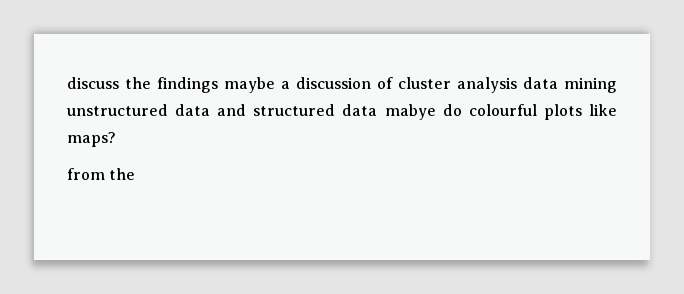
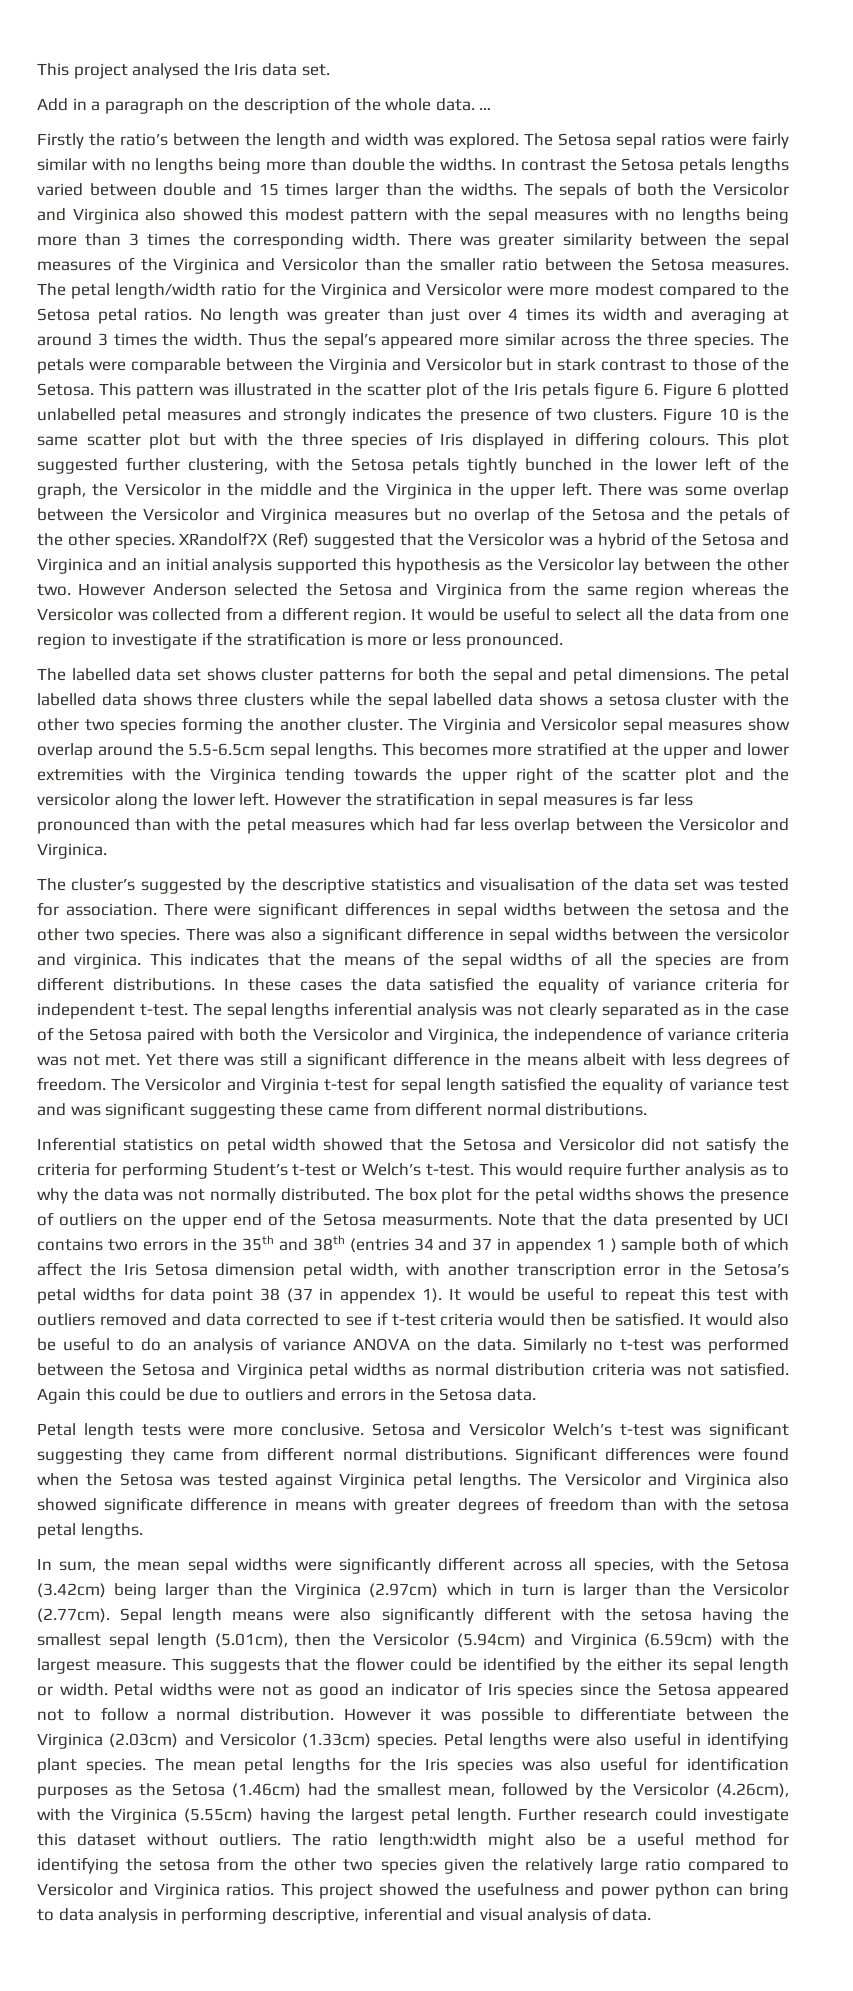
- discuss the findings maybe a discussion of cluster analysis data mining unstructured data and structured data mabye do colourful plots like maps?
- from the
+ This project analysed the Iris data set.
+ Add in a paragraph on the description of the whole data. …
+ Firstly the ratio’s between the length and width was explored. The Setosa sepal ratios were fairly similar with no lengths being more than double the widths. In contrast the Setosa petals lengths varied between double and 15 times larger than the widths. The sepals of both the Versicolor and Virginica also showed this modest pattern with the sepal measures with no lengths being more than 3 times the corresponding width. There was greater similarity between the sepal measures of the Virginica and Versicolor than the smaller ratio between the Setosa measures. The petal length/width ratio for the Virginica and Versicolor were more modest compared to the Setosa petal ratios. No length was greater than just over 4 times its width and averaging at around 3 times the width. Thus the sepal’s appeared more similar across the three species. The petals were comparable between the Virginia and Versicolor but in stark contrast to those of the Setosa. This pattern was illustrated in the scatter plot of the Iris petals figure 6. Figure 6 plotted unlabelled petal measures and strongly indicates the presence of two clusters. Figure 10 is the same scatter plot but with the three species of Iris displayed in differing colours. This plot suggested further clustering, with the Setosa petals tightly bunched in the lower left of the graph, the Versicolor in the middle and the Virginica in the upper left. There was some overlap between the Versicolor and Virginica measures but no overlap of the Setosa and the petals of the other species. XRandolf?X (Ref) suggested that the Versicolor was a hybrid of the Setosa and Virginica and an initial analysis supported this hypothesis as the Versicolor lay between the other two. However Anderson selected the Setosa and Virginica from the same region whereas the Versicolor was collected from a different region. It would be useful to select all the data from one region to investigate if the stratification is more or less pronounced.
+ The labelled data set shows cluster patterns for both the sepal and petal dimensions. The petal labelled data shows three clusters while the sepal labelled data shows a setosa cluster with the other two species forming the another cluster. The Virginia and Versicolor sepal measures show overlap around the 5.5-6.5cm sepal lengths. This becomes more stratified at the upper and lower extremities with the Virginica tending towards the upper right of the scatter plot and the versicolor along the lower left. However the stratification in sepal measures is far less pronounced than with the petal measures which had far less overlap between the Versicolor and Virginica.
+ The cluster’s suggested by the descriptive statistics and visualisation of the data set was tested for association. There were significant differences in sepal widths between the setosa and the other two species. There was also a significant difference in sepal widths between the versicolor and virginica. This indicates that the means of the sepal widths of all the species are from different distributions. In these cases the data satisfied the equality of variance criteria for independent t-test. The sepal lengths inferential analysis was not clearly separated as in the case of the Setosa paired with both the Versicolor and Virginica, the independence of variance criteria was not met. Yet there was still a significant difference in the means albeit with less degrees of freedom. The Versicolor and Virginia t-test for sepal length satisfied the equality of variance test and was significant suggesting these came from different normal distributions.
+ Inferential statistics on petal width showed that the Setosa and Versicolor did not satisfy the criteria for performing Student’s t-test or Welch’s t-test. This would require further analysis as to why the data was not normally distributed. The box plot for the petal widths shows the presence of outliers on the upper end of the Setosa measurments. Note that the data presented by UCI contains two errors in the 35th and 38th (entries 34 and 37 in appendex 1 ) sample both of which affect the Iris Setosa dimension petal width, with another transcription error in the Setosa’s petal widths for data point 38 (37 in appendex 1). It would be useful to repeat this test with outliers removed and data corrected to see if t-test criteria would then be satisfied. It would also be useful to do an analysis of variance ANOVA on the data. Similarly no t-test was performed between the Setosa and Virginica petal widths as normal distribution criteria was not satisfied. Again this could be due to outliers and errors in the Setosa data.
+ Petal length tests were more conclusive. Setosa and Versicolor Welch’s t-test was significant suggesting they came from different normal distributions. Significant differences were found when the Setosa was tested against Virginica petal lengths. The Versicolor and Virginica also showed significate difference in means with greater degrees of freedom than with the setosa petal lengths.
+ In sum, the mean sepal widths were significantly different across all species, with the Setosa (3.42cm) being larger than the Virginica (2.97cm) which in turn is larger than the Versicolor (2.77cm). Sepal length means were also significantly different with the setosa having the smallest sepal length (5.01cm), then the Versicolor (5.94cm) and Virginica (6.59cm) with the largest measure. This suggests that the flower could be identified by the either its sepal length or width. Petal widths were not as good an indicator of Iris species since the Setosa appeared not to follow a normal distribution. However it was possible to differentiate between the Virginica (2.03cm) and Versicolor (1.33cm) species. Petal lengths were also useful in identifying plant species. The mean petal lengths for the Iris species was also useful for identification purposes as the Setosa (1.46cm) had the smallest mean, followed by the Versicolor (4.26cm), with the Virginica (5.55cm) having the largest petal length. Further research could investigate this dataset without outliers. The ratio length:width might also be a useful method for identifying the setosa from the other two species given the relatively large ratio compared to Versicolor and Virginica ratios. This project showed the usefulness and power python can bring to data analysis in performing descriptive, inferential and visual analysis of data.

